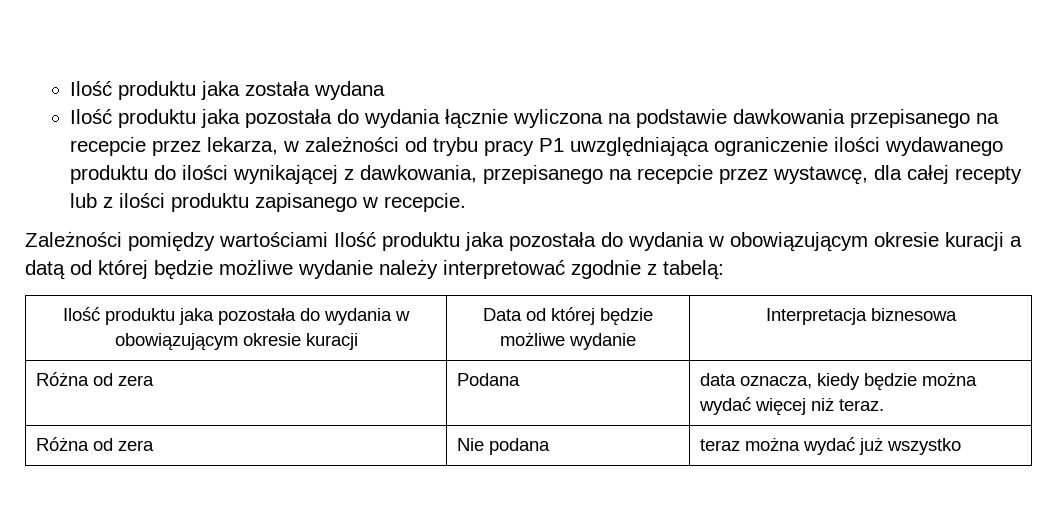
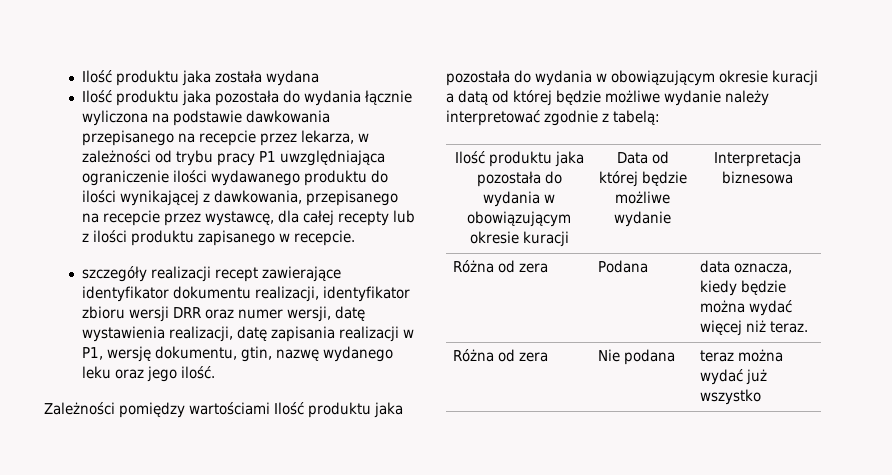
+ szczegóły realizacji recept zawierające identyfikator dokumentu realizacji, identyfikator zbioru wersji DRR oraz numer wersji, datę wystawienia realizacji, datę zapisania realizacji w P1, wersję dokumentu, gtin, nazwę wydanego leku oraz jego ilość.

